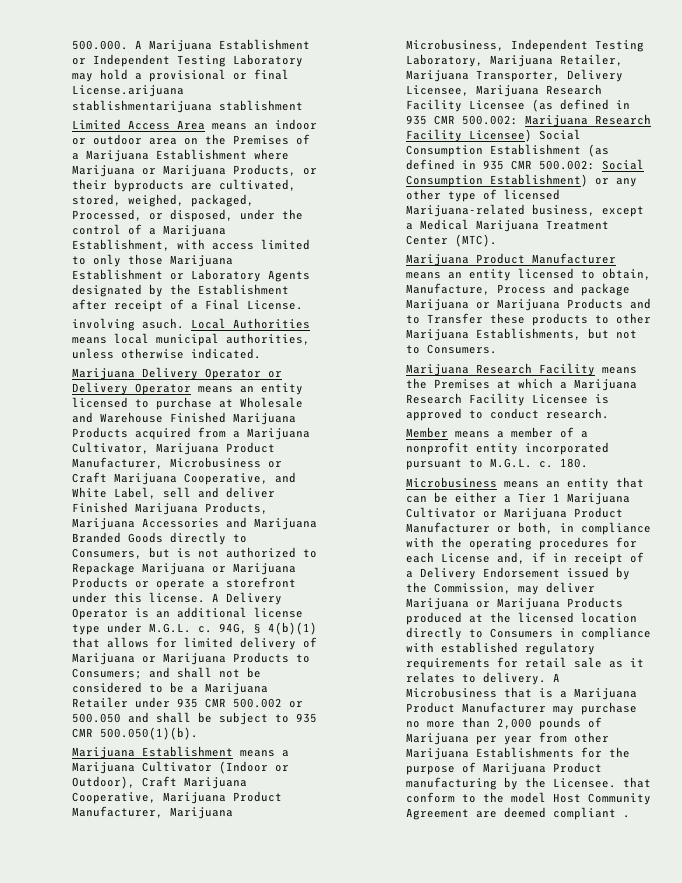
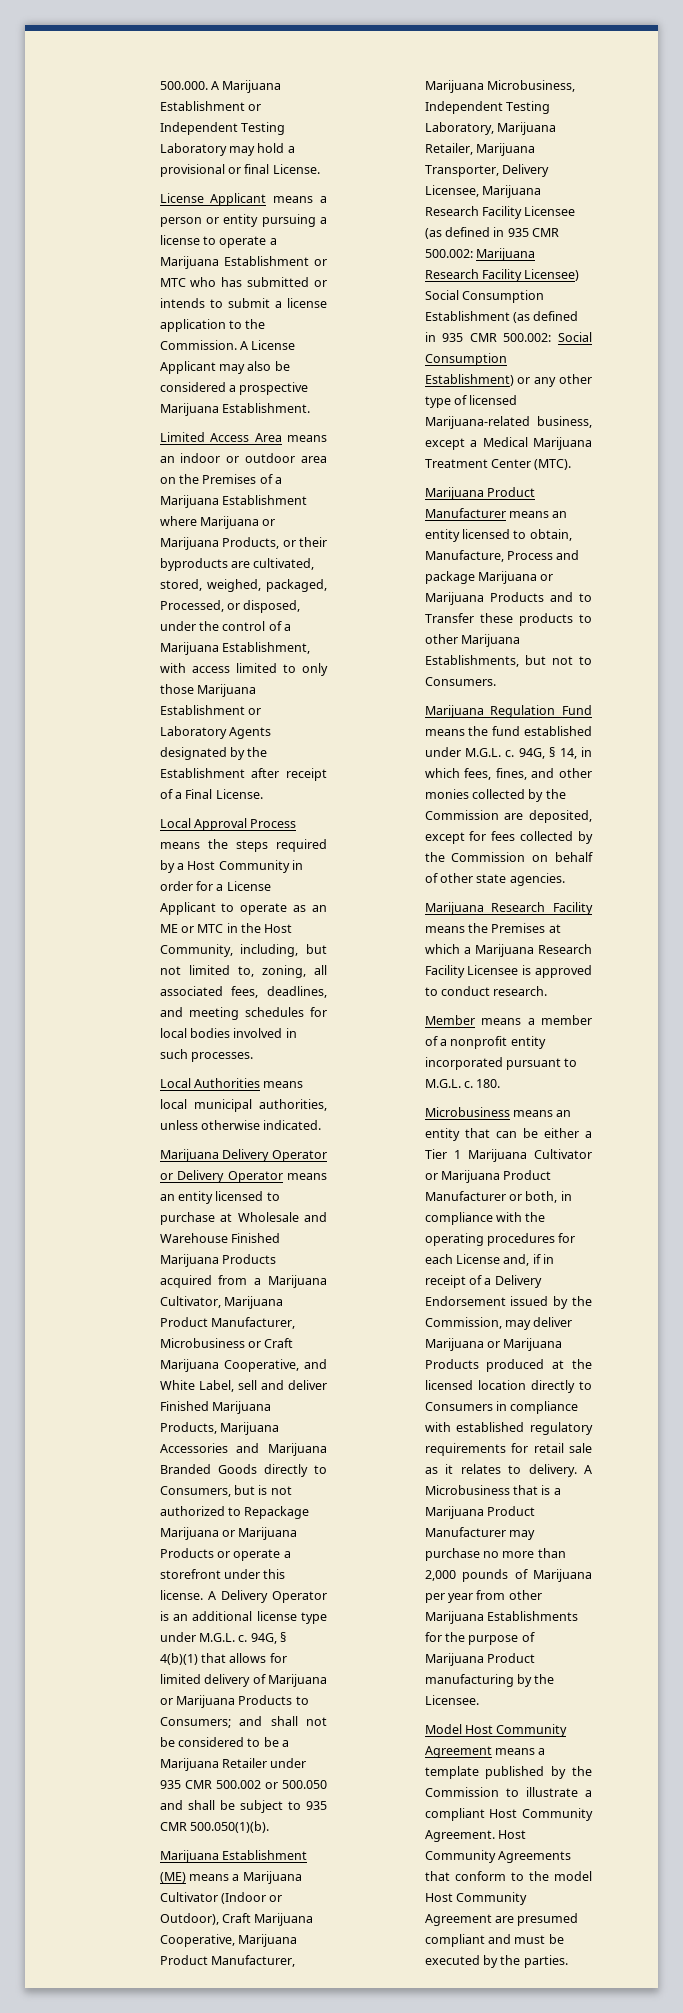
- 500.000. A Marijuana Establishment or Independent Testing Laboratory may hold a provisional or final License.arijuana stablishmentarijuana stablishment
+ 500.000. A Marijuana Establishment or Independent Testing Laboratory may hold a provisional or final License.
+ License Applicant means a person or entity pursuing a license to operate a Marijuana Establishment or MTC who has submitted or intends to submit a license application to the Commission. A License Applicant may also be considered a prospective Marijuana Establishment.
- involving asuch. Local Authorities means local municipal authorities, unless otherwise indicated.
+ Local Approval Process means the steps required by a Host Community in order for a License Applicant to operate as an ME or MTC in the Host Community, including, but not limited to, zoning, all associated fees, deadlines, and meeting schedules for local bodies involved in such processes.
+ Local Authorities means local municipal authorities, unless otherwise indicated.
- Marijuana Establishment means a Marijuana Cultivator (Indoor or Outdoor), Craft Marijuana Cooperative, Marijuana Product Manufacturer, Marijuana Microbusiness, Independent Testing Laboratory, Marijuana Retailer, Marijuana Transporter, Delivery Licensee, Marijuana Research Facility Licensee (as defined in 935 CMR 500.002:
+ Marijuana Establishment (ME) means a Marijuana Cultivator (Indoor or Outdoor), Craft Marijuana Cooperative, Marijuana Product Manufacturer, Marijuana Microbusiness, Independent Testing Laboratory, Marijuana Retailer, Marijuana Transporter, Delivery Licensee, Marijuana Research Facility Licensee (as defined in 935 CMR 500.002:
+ Marijuana Regulation Fund means the fund established under M.G.L. c. 94G, § 14, in which fees, fines, and other monies collected by the Commission are deposited, except for fees collected by the Commission on behalf of other state agencies.
- A Microbusiness that is a Marijuana Product Manufacturer may purchase no more than 2,000 pounds of Marijuana per year from other Marijuana Establishments for the purpose of Marijuana Product manufacturing by the Licensee. that conform to the model Host Community Agreement are deemed compliant .
+ A Microbusiness that is a Marijuana Product Manufacturer may purchase no more than 2,000 pounds of Marijuana per year from other Marijuana Establishments for the purpose of Marijuana Product manufacturing by the Licensee.
+ Model Host Community Agreement means a template published by the Commission to illustrate a compliant Host Community Agreement. Host Community Agreements that conform to the model Host Community Agreement are presumed compliant and must be executed by the parties.

